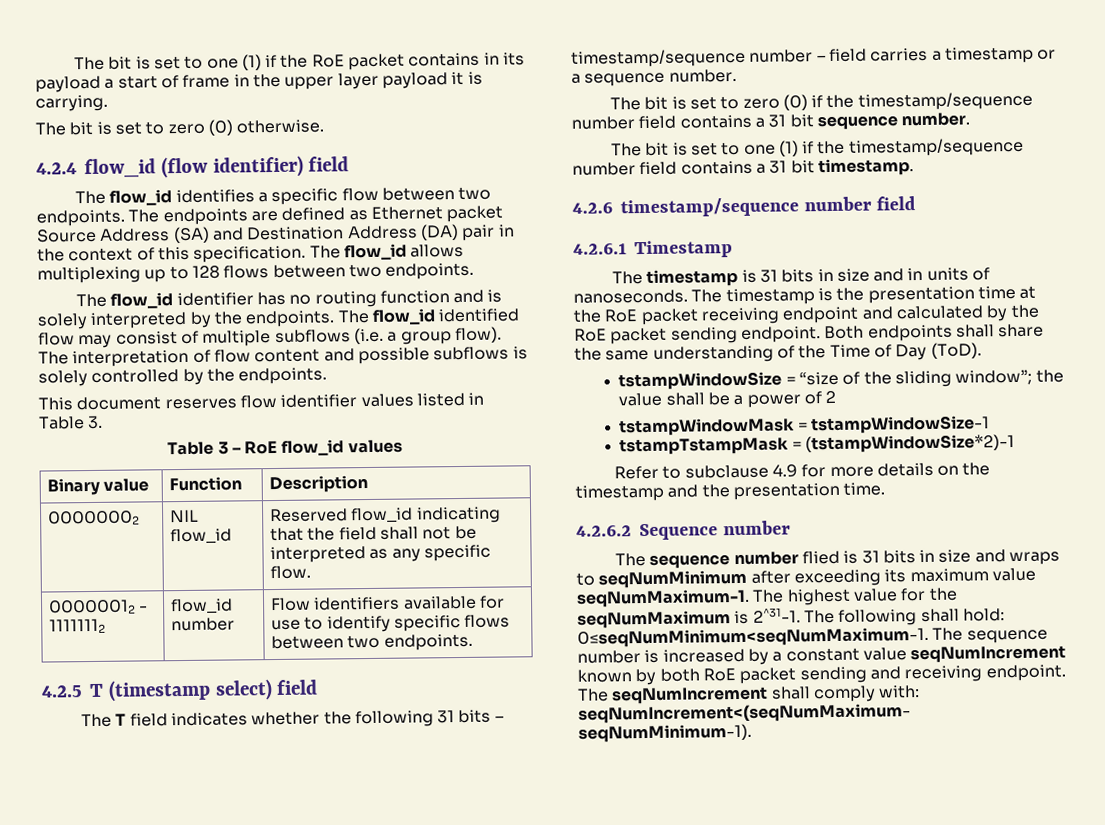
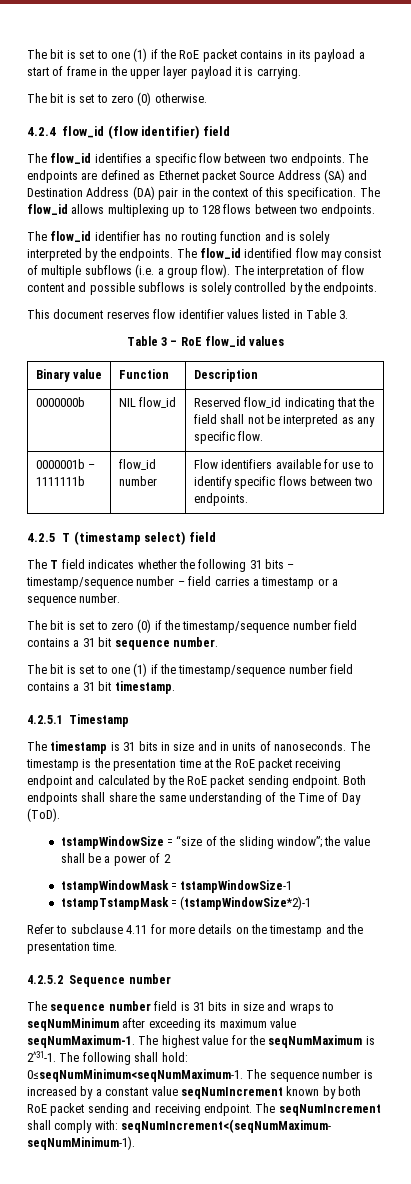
- 00000002 | NIL flow_id | Reserved flow_id indicating that the field shall not be interpreted as any specific flow.
+ 0000000b | NIL flow_id | Reserved flow_id indicating that the field shall not be interpreted as any specific flow.
- 00000012 - 11111112 | flow_id number | Flow identifiers available for use to identify specific flows between two endpoints.
+ 0000001b – 1111111b | flow_id number | Flow identifiers available for use to identify specific flows between two endpoints.
- 4.2.6 timestamp/sequence number field
- 4.2.6.1 Timestamp
+ 4.2.5.1 Timestamp
- Refer to subclause 4.9 for more details on the timestamp and the presentation time.
+ Refer to subclause 4.11 for more details on the timestamp and the presentation time.
- 4.2.6.2 Sequence number
+ 4.2.5.2 Sequence number
- The sequence number flied is 31 bits in size and wraps to seqNumMinimum after exceeding its maximum value seqNumMaximum-1.
+ The sequence number field is 31 bits in size and wraps to seqNumMinimum after exceeding its maximum value seqNumMaximum-1.

